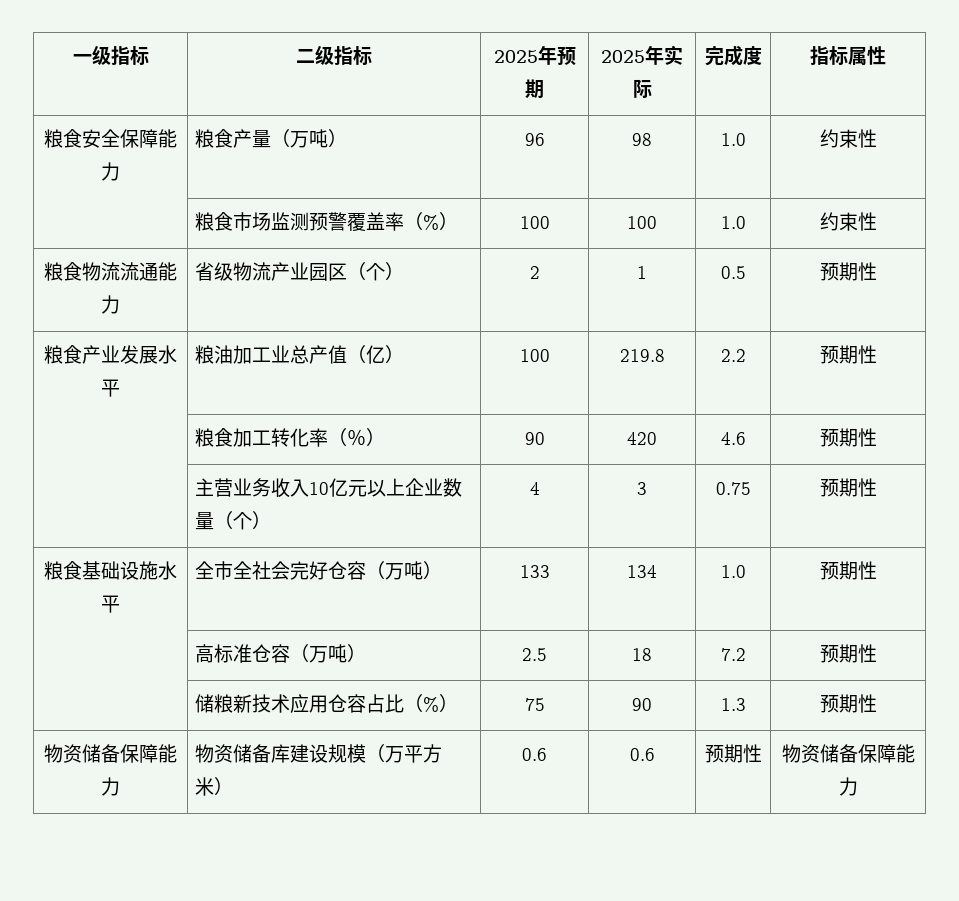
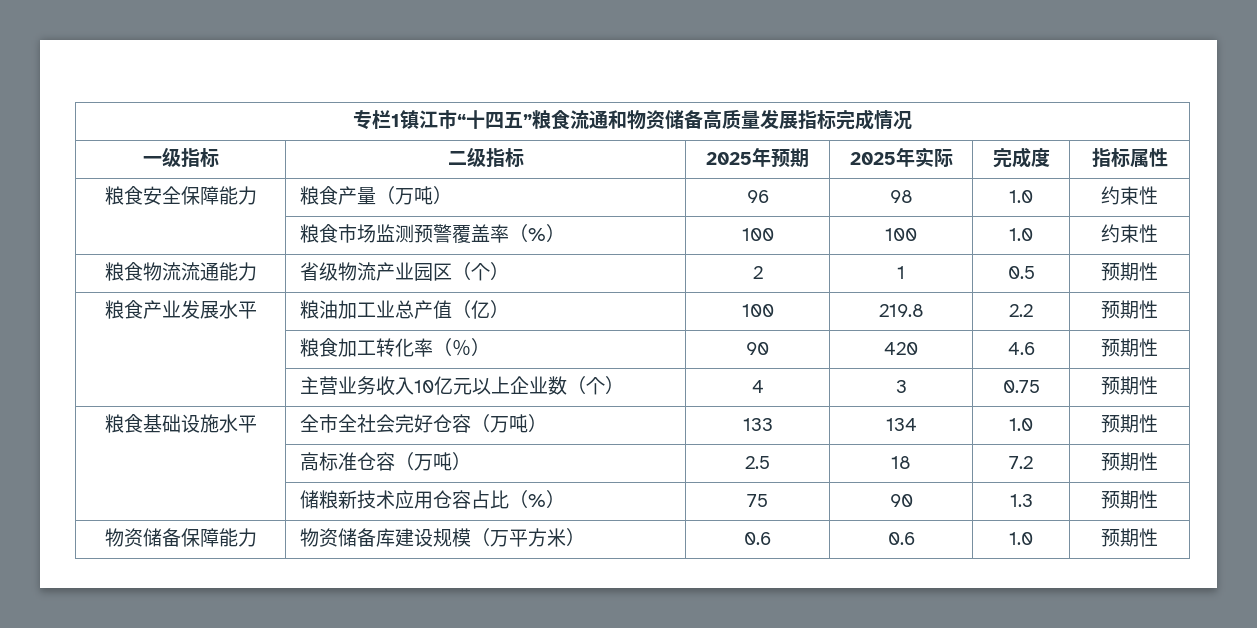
+ 专栏1镇江市“十四五”粮食流通和物资储备高质量发展指标完成情况
- | 主营业务收入10亿元以上企业数量（个） | 4 | 3 | 0.75 | 预期性
+ | 主营业务收入10亿元以上企业数（个） | 4 | 3 | 0.75 | 预期性
- 物资储备保障能力 | 物资储备库建设规模（万平方米） | 0.6 | 0.6 | 预期性 | 物资储备保障能力
+ 物资储备保障能力 | 物资储备库建设规模（万平方米） | 0.6 | 0.6 | 1.0 | 预期性

